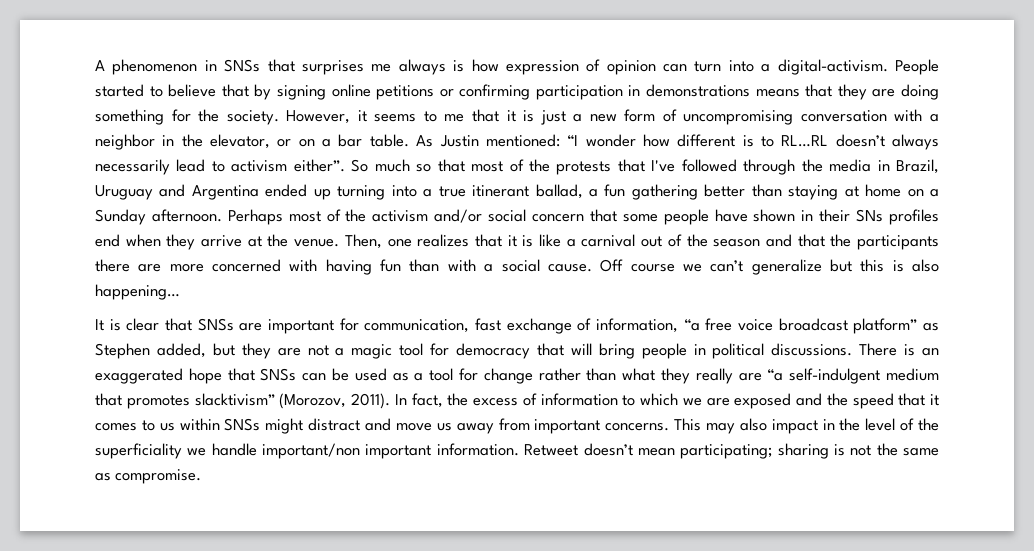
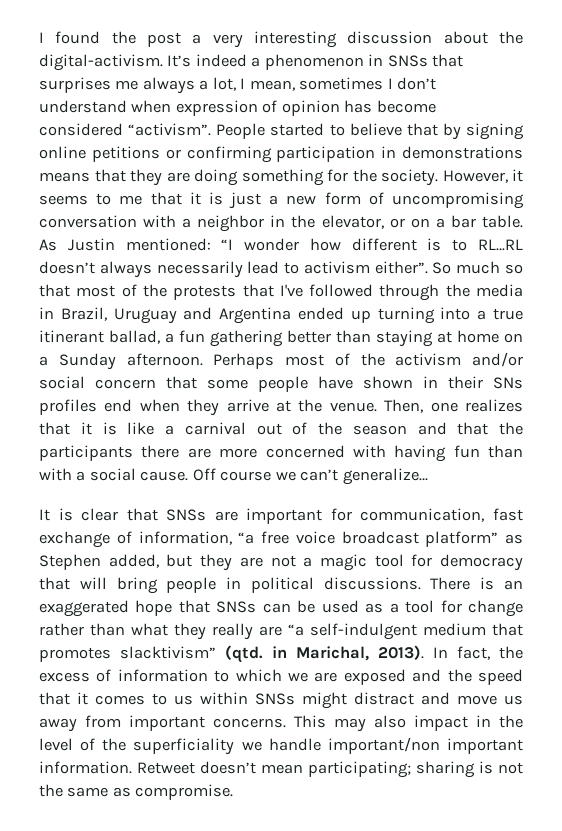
- A phenomenon in SNSs that surprises me always is how expression of opinion can turn into a digital-activism.
+ I found the post a very interesting discussion about the digital-activism. It’s indeed a phenomenon in SNSs that surprises me always a lot, I mean, sometimes I don’t understand when expression of opinion has become considered “activism”.
- Off course we can’t generalize but this is also happening…
+ Off course we can’t generalize…
- There is an exaggerated hope that SNSs can be used as a tool for change rather than what they really are “a self-indulgent medium that promotes slacktivism” (Morozov, 2011).
+ There is an exaggerated hope that SNSs can be used as a tool for change rather than what they really are “a self-indulgent medium that promotes slacktivism” (qtd. in Marichal, 2013).

